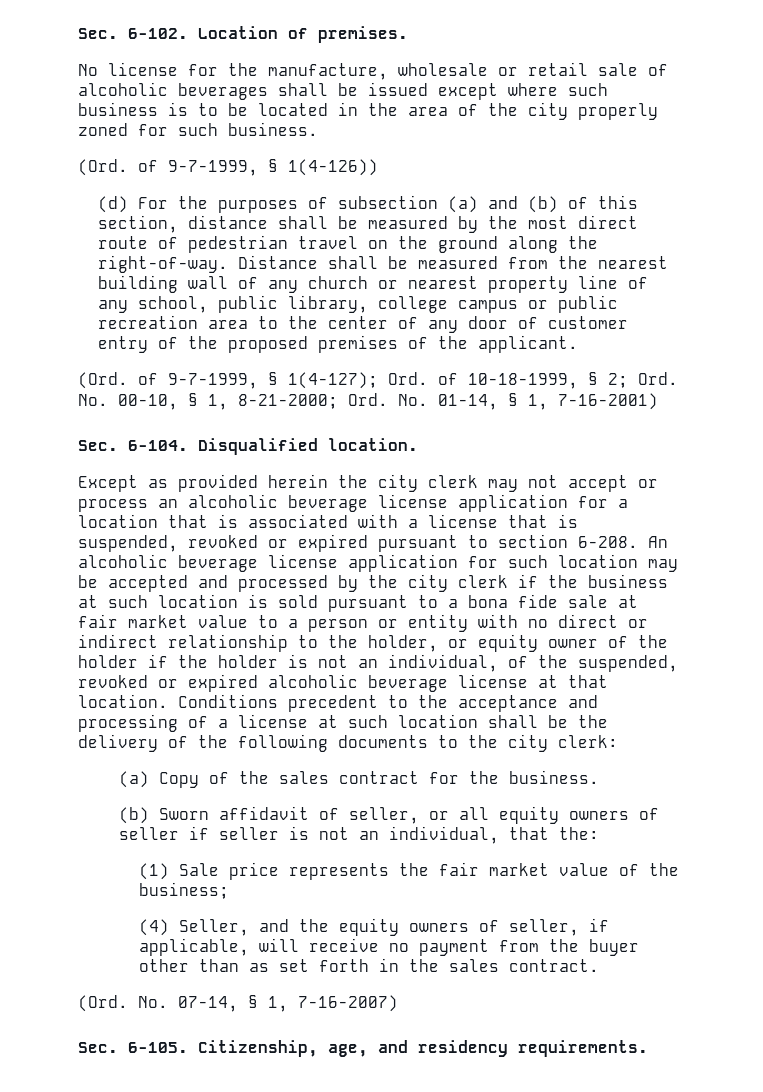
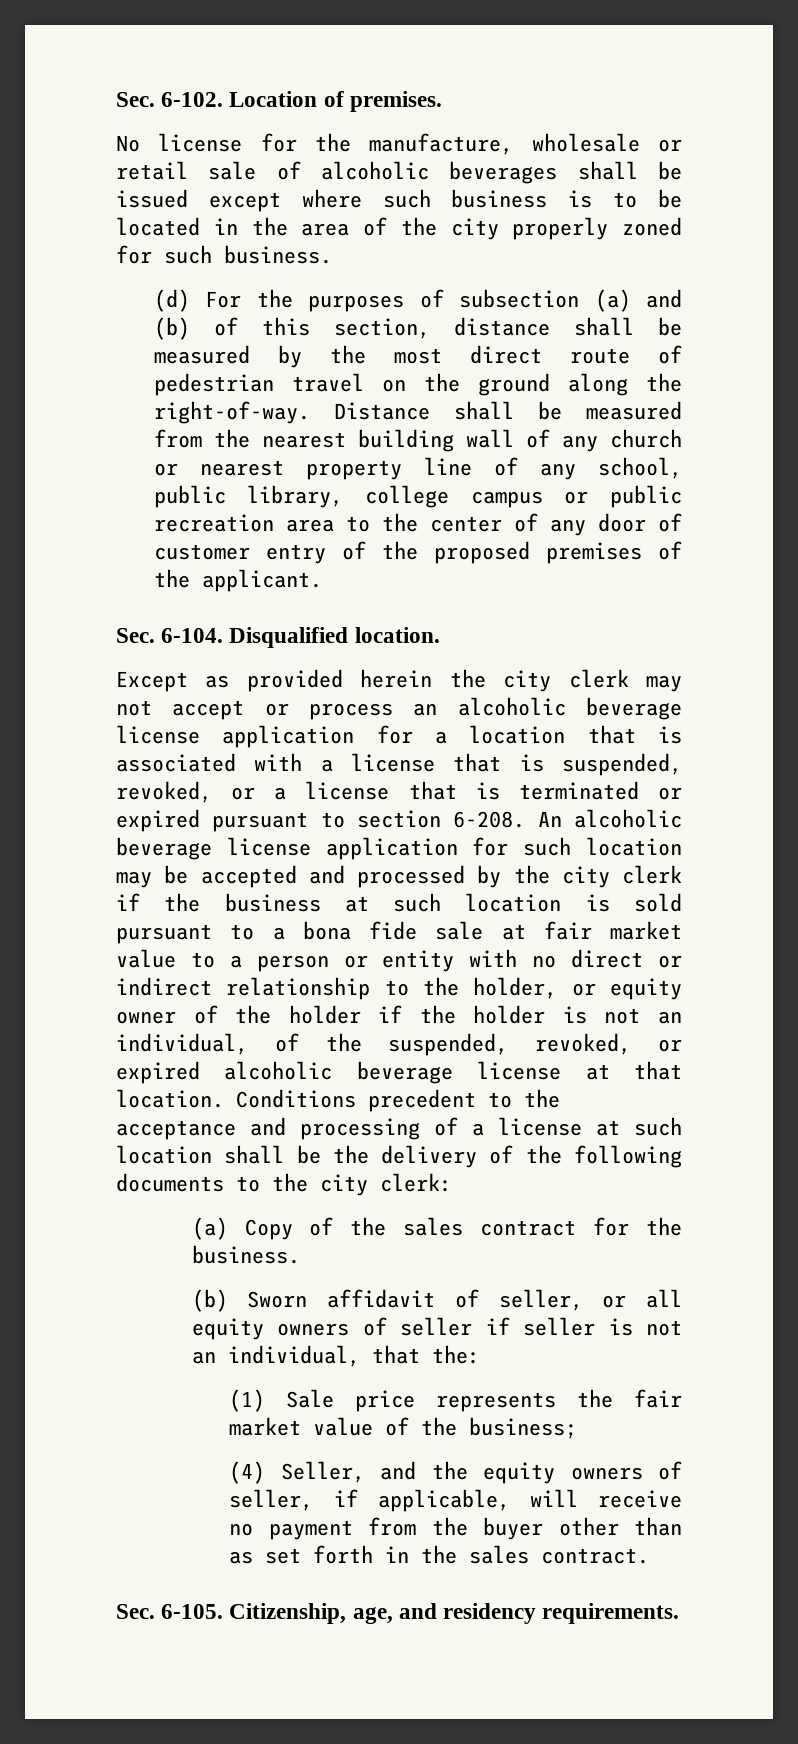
- (Ord. of 9-7-1999, § 1(4-126))
- (Ord. of 9-7-1999, § 1(4-127); Ord. of 10-18-1999, § 2; Ord. No. 00-10, § 1, 8-21-2000; Ord. No. 01-14, § 1, 7-16-2001)
- Except as provided herein the city clerk may not accept or process an alcoholic beverage license application for a location that is associated with a license that is suspended, revoked or expired pursuant to section 6-208.
+ Except as provided herein the city clerk may not accept or process an alcoholic beverage license application for a location that is associated with a license that is suspended, revoked, or a license that is terminated or expired pursuant to section 6-208.
- An alcoholic beverage license application for such location may be accepted and processed by the city clerk if the business at such location is sold pursuant to a bona fide sale at fair market value to a person or entity with no direct or indirect relationship to the holder, or equity owner of the holder if the holder is not an individual, of the suspended, revoked or expired alcoholic beverage license at that location.
+ An alcoholic beverage license application for such location may be accepted and processed by the city clerk if the business at such location is sold pursuant to a bona fide sale at fair market value to a person or entity with no direct or indirect relationship to the holder, or equity owner of the holder if the holder is not an individual, of the suspended, revoked, or expired alcoholic beverage license at that location.
- (Ord. No. 07-14, § 1, 7-16-2007)

